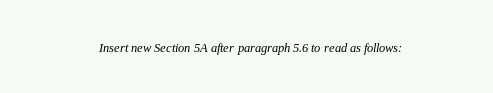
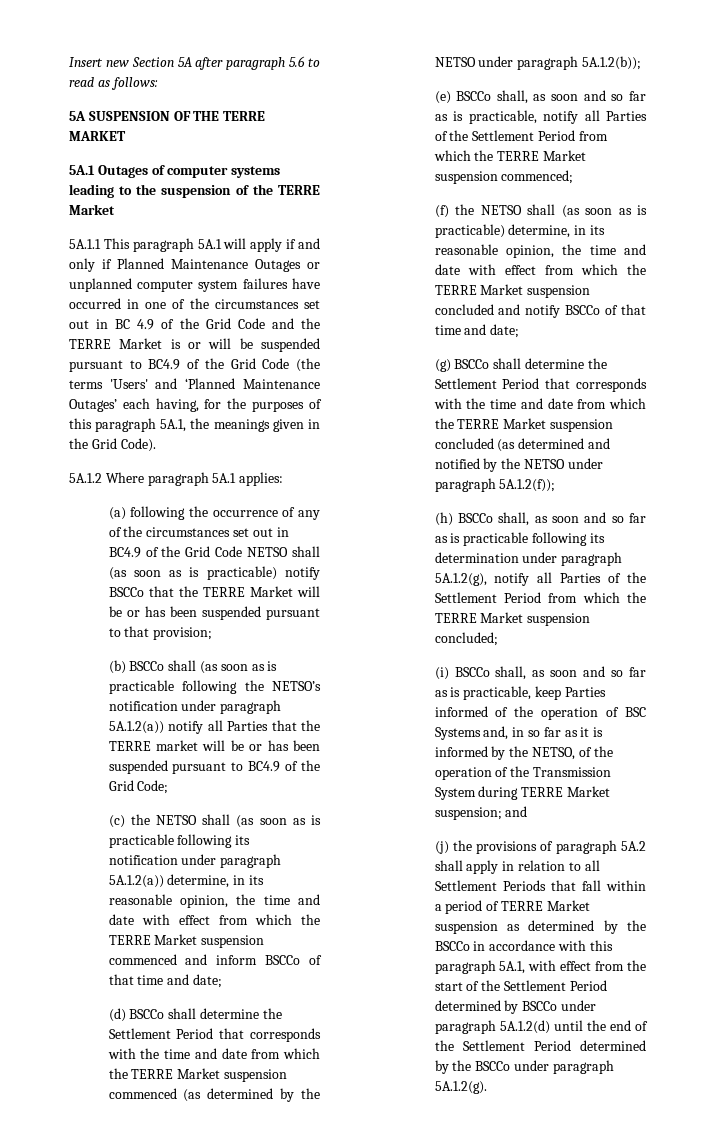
+ 5A SUSPENSION OF THE TERRE MARKET
+ 5A.1 Outages of computer systems leading to the suspension of the TERRE Market
+ 5A.1.1 This paragraph 5A.1 will apply if and only if Planned Maintenance Outages or unplanned computer system failures have occurred in one of the circumstances set out in BC 4.9 of the Grid Code and the TERRE Market is or will be suspended pursuant to BC4.9 of the Grid Code (the terms 'Users' and ‘Planned Maintenance Outages’ each having, for the purposes of this paragraph 5A.1, the meanings given in the Grid Code).
+ 5A.1.2 Where paragraph 5A.1 applies:
+ (a) following the occurrence of any of the circumstances set out in BC4.9 of the Grid Code NETSO shall (as soon as is practicable) notify BSCCo that the TERRE Market will be or has been suspended pursuant to that provision;
+ (b) BSCCo shall (as soon as is practicable following the NETSO’s notification under paragraph 5A.1.2(a)) notify all Parties that the TERRE market will be or has been suspended pursuant to BC4.9 of the Grid Code;
+ (c) the NETSO shall (as soon as is practicable following its notification under paragraph 5A.1.2(a)) determine, in its reasonable opinion, the time and date with effect from which the TERRE Market suspension commenced and inform BSCCo of that time and date;
+ (d) BSCCo shall determine the Settlement Period that corresponds with the time and date from which the TERRE Market suspension commenced (as determined by the NETSO under paragraph 5A.1.2(b));
+ (e) BSCCo shall, as soon and so far as is practicable, notify all Parties of the Settlement Period from which the TERRE Market suspension commenced;
+ (f) the NETSO shall (as soon as is practicable) determine, in its reasonable opinion, the time and date with effect from which the TERRE Market suspension concluded and notify BSCCo of that time and date;
+ (g) BSCCo shall determine the Settlement Period that corresponds with the time and date from which the TERRE Market suspension concluded (as determined and notified by the NETSO under paragraph 5A.1.2(f));
+ (h) BSCCo shall, as soon and so far as is practicable following its determination under paragraph 5A.1.2(g), notify all Parties of the Settlement Period from which the TERRE Market suspension concluded;
+ (i) BSCCo shall, as soon and so far as is practicable, keep Parties informed of the operation of BSC Systems and, in so far as it is informed by the NETSO, of the operation of the Transmission System during TERRE Market suspension; and
+ (j) the provisions of paragraph 5A.2 shall apply in relation to all Settlement Periods that fall within a period of TERRE Market suspension as determined by the BSCCo in accordance with this paragraph 5A.1, with effect from the start of the Settlement Period determined by BSCCo under paragraph 5A.1.2(d) until the end of the Settlement Period determined by the BSCCo under paragraph 5A.1.2(g).

